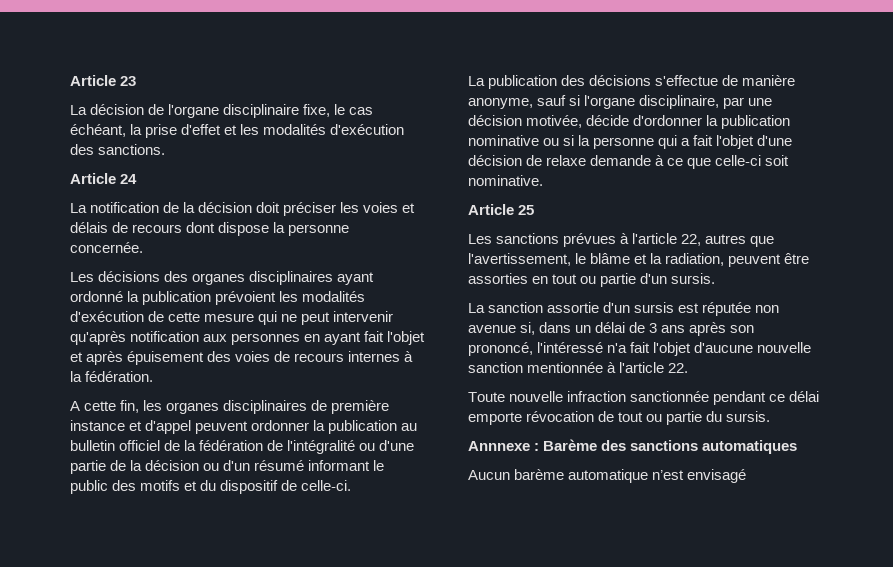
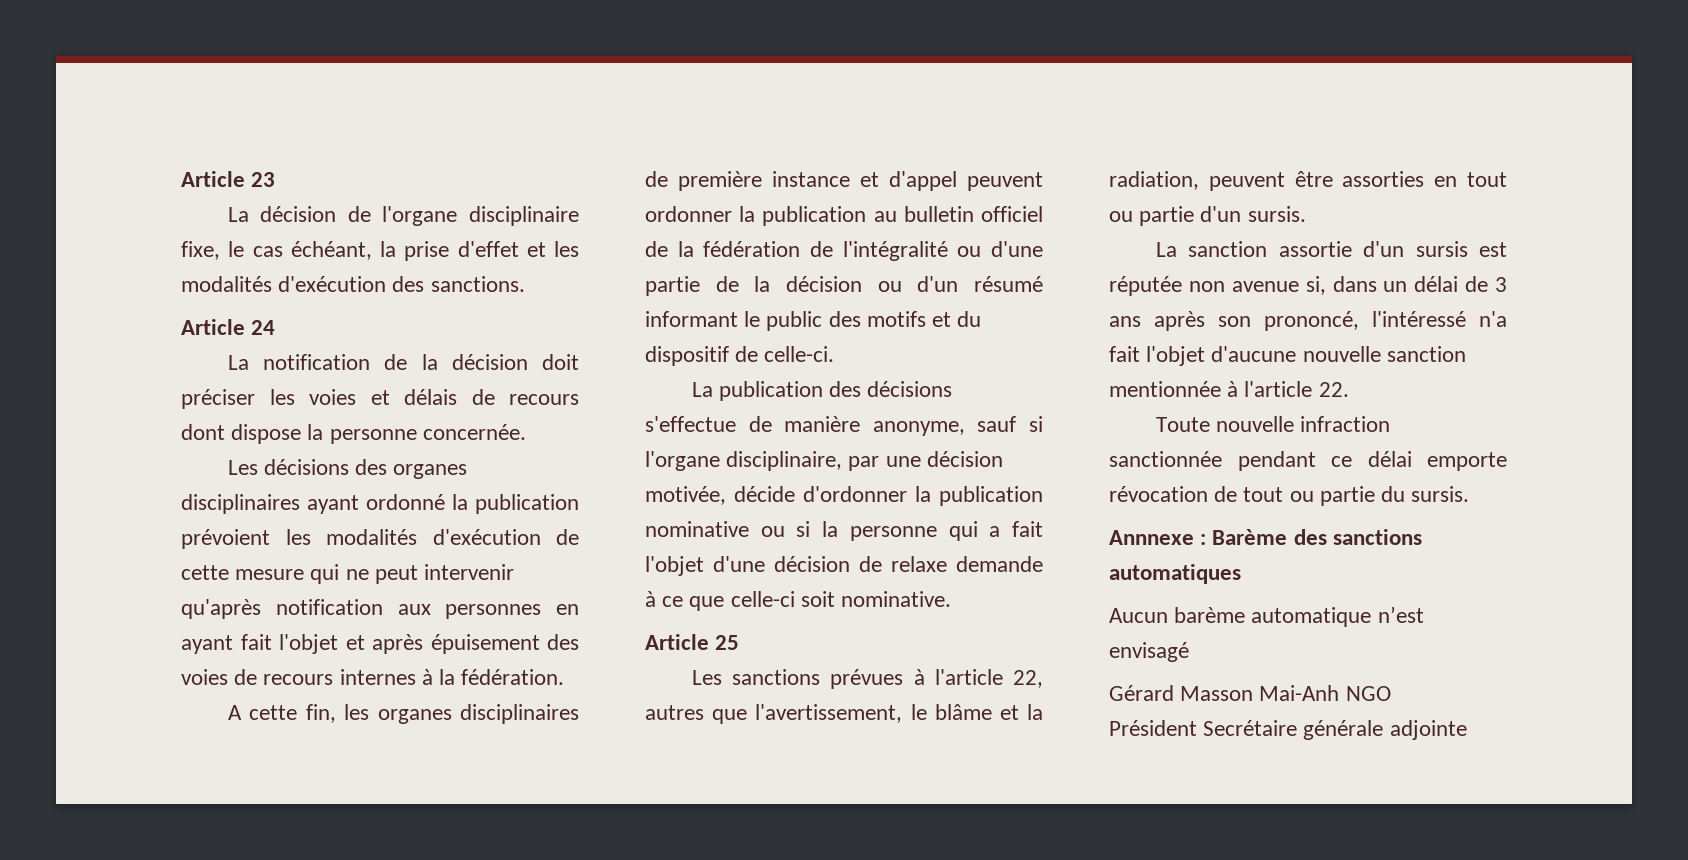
+ Gérard Masson Mai-Anh NGO
+ Président Secrétaire générale adjointe

